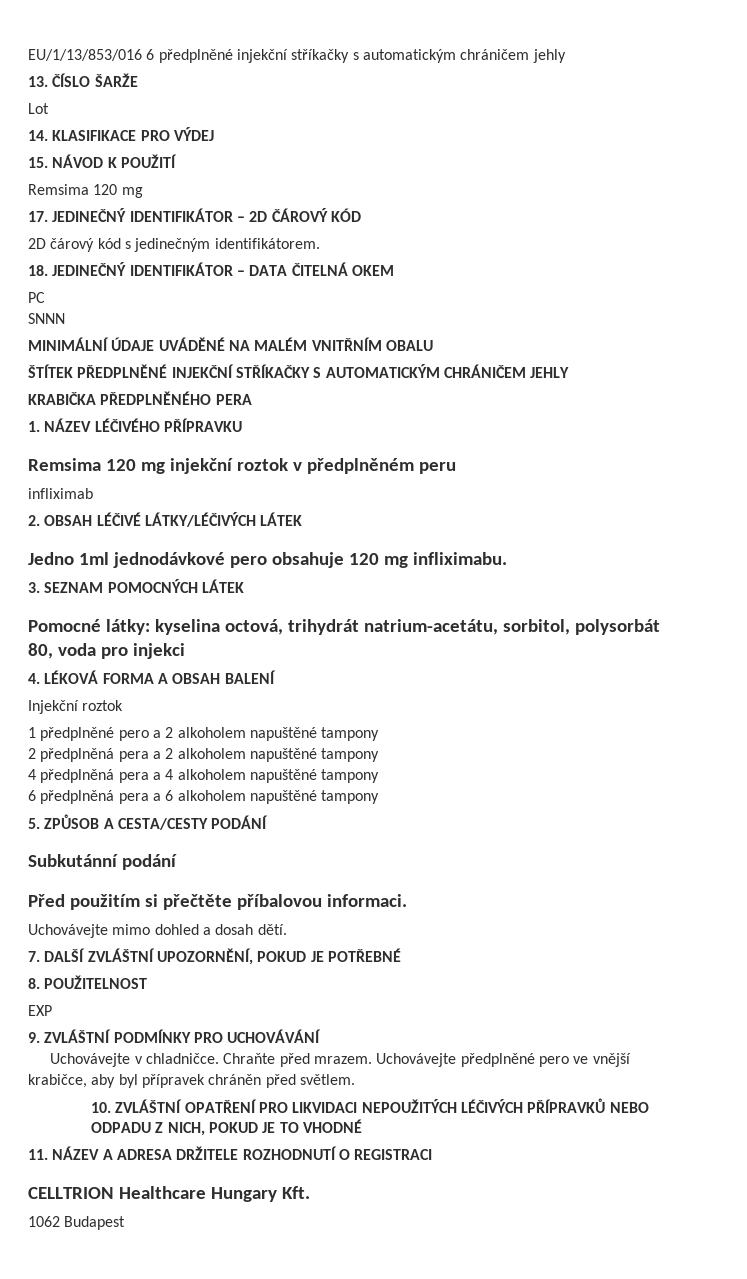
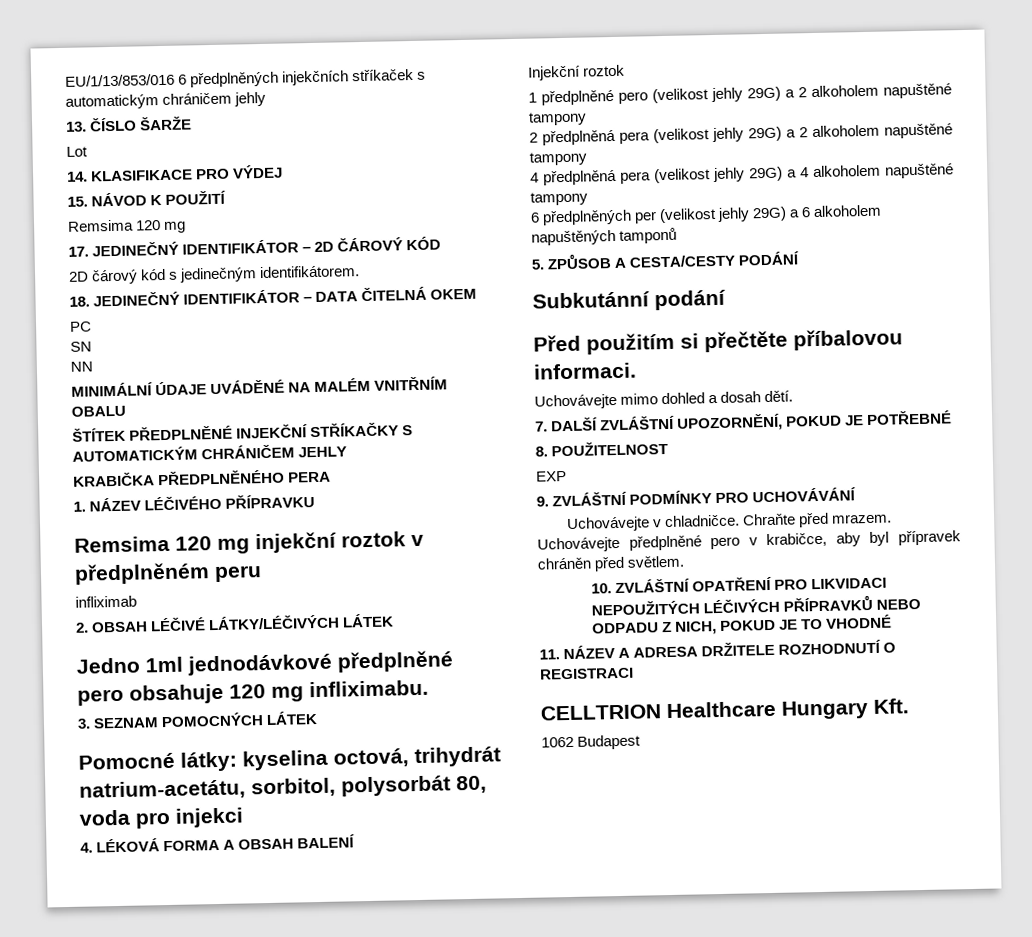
- EU/1/13/853/016 6 předplněné injekční stříkačky s automatickým chráničem jehly
+ EU/1/13/853/016 6 předplněných injekčních stříkaček s automatickým chráničem jehly
- SNNN
+ SN
+ NN
- Jedno 1ml jednodávkové pero obsahuje 120 mg infliximabu.
+ Jedno 1ml jednodávkové předplněné pero obsahuje 120 mg infliximabu.
- 1 předplněné pero a 2 alkoholem napuštěné tampony
+ 1 předplněné pero (velikost jehly 29G) a 2 alkoholem napuštěné tampony
- 2 předplněná pera a 2 alkoholem napuštěné tampony
+ 2 předplněná pera (velikost jehly 29G) a 2 alkoholem napuštěné tampony
- 4 předplněná pera a 4 alkoholem napuštěné tampony
+ 4 předplněná pera (velikost jehly 29G) a 4 alkoholem napuštěné tampony
- 6 předplněná pera a 6 alkoholem napuštěné tampony
+ 6 předplněných per (velikost jehly 29G) a 6 alkoholem napuštěných tamponů
- Uchovávejte předplněné pero ve vnější krabičce, aby byl přípravek chráněn před světlem.
+ Uchovávejte předplněné pero v krabičce, aby byl přípravek chráněn před světlem.

